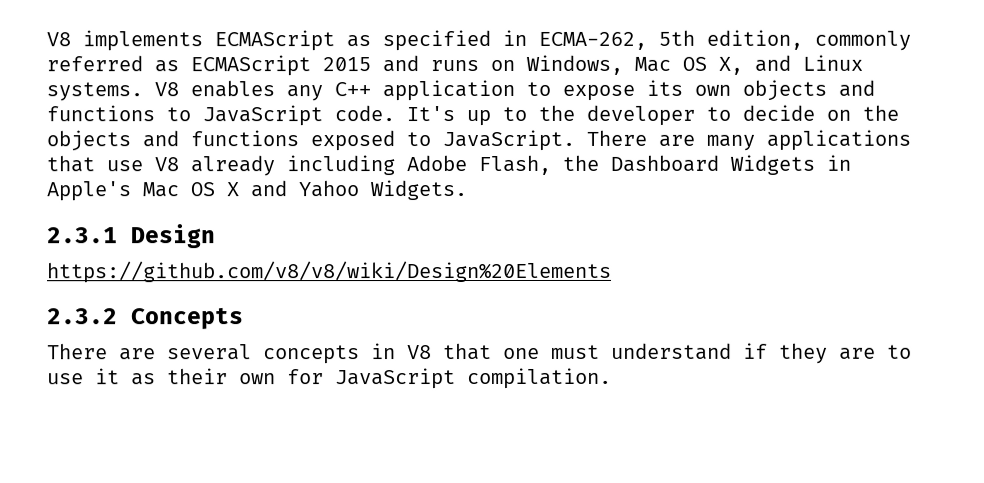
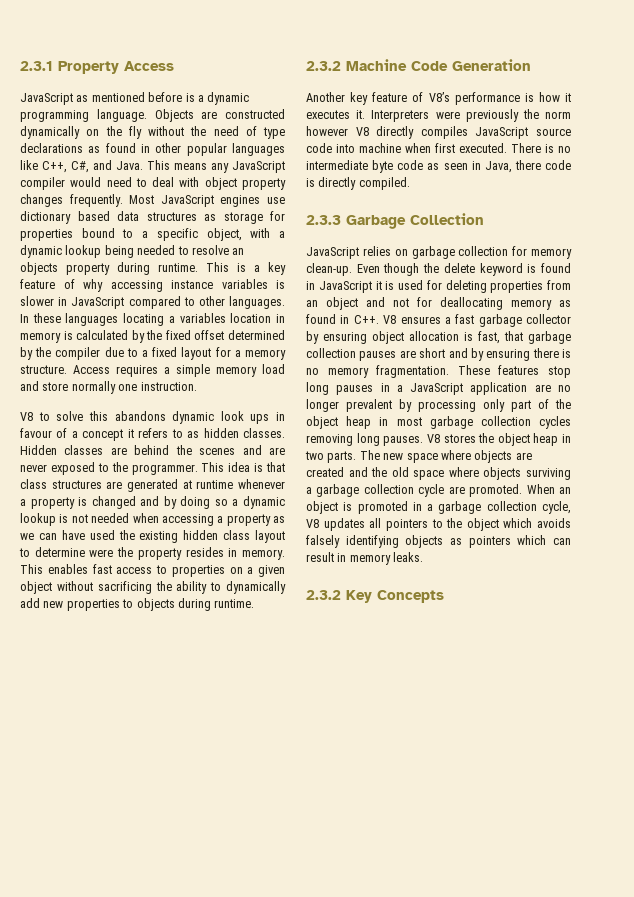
- V8 implements ECMAScript as specified in ECMA-262, 5th edition, commonly referred as ECMAScript 2015 and runs on Windows, Mac OS X, and Linux systems. V8 enables any C++ application to expose its own objects and functions to JavaScript code. It's up to the developer to decide on the objects and functions exposed to JavaScript. There are many applications that use V8 already including Adobe Flash, the Dashboard Widgets in Apple's Mac OS X and Yahoo Widgets.
- 2.3.1 Design
- https://github.com/v8/v8/wiki/Design%20Elements
- 2.3.2 Concepts
- There are several concepts in V8 that one must understand if they are to use it as their own for JavaScript compilation.
+ 2.3.1 Property Access
+ JavaScript as mentioned before is a dynamic programming language. Objects are constructed dynamically on the fly without the need of type declarations as found in other popular languages like C++, C#, and Java. This means any JavaScript compiler would need to deal with object property changes frequently. Most JavaScript engines use dictionary based data structures as storage for properties bound to a specific object, with a dynamic lookup being needed to resolve an objects property during runtime. This is a key feature of why accessing instance variables is slower in JavaScript compared to other languages. In these languages locating a variables location in memory is calculated by the fixed offset determined by the compiler due to a fixed layout for a memory structure. Access requires a simple memory load and store normally one instruction.
+ V8 to solve this abandons dynamic look ups in favour of a concept it refers to as hidden classes. Hidden classes are behind the scenes and are never exposed to the programmer. This idea is that class structures are generated at runtime whenever a property is changed and by doing so a dynamic lookup is not needed when accessing a property as we can have used the existing hidden class layout to determine were the property resides in memory. This enables fast access to properties on a given object without sacrificing the ability to dynamically add new properties to objects during runtime.
+ 2.3.2 Machine Code Generation
+ Another key feature of V8’s performance is how it executes it. Interpreters were previously the norm however V8 directly compiles JavaScript source code into machine when first executed. There is no intermediate byte code as seen in Java, there code is directly compiled.
+ 2.3.3 Garbage Collection
+ JavaScript relies on garbage collection for memory clean-up. Even though the delete keyword is found in JavaScript it is used for deleting properties from an object and not for deallocating memory as found in C++. V8 ensures a fast garbage collector by ensuring object allocation is fast, that garbage collection pauses are short and by ensuring there is no memory fragmentation. These features stop long pauses in a JavaScript application are no longer prevalent by processing only part of the object heap in most garbage collection cycles removing long pauses. V8 stores the object heap in two parts. The new space where objects are created and the old space where objects surviving a garbage collection cycle are promoted. When an object is promoted in a garbage collection cycle, V8 updates all pointers to the object which avoids falsely identifying objects as pointers which can result in memory leaks.
+ 2.3.2 Key Concepts

